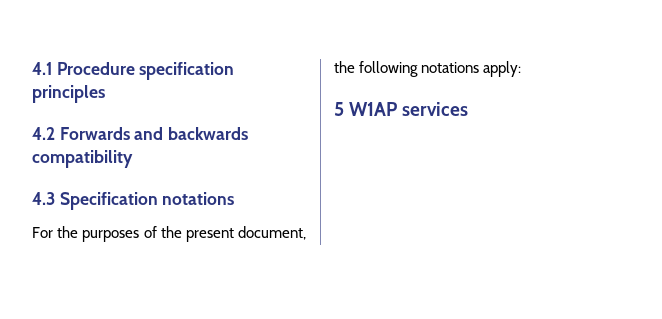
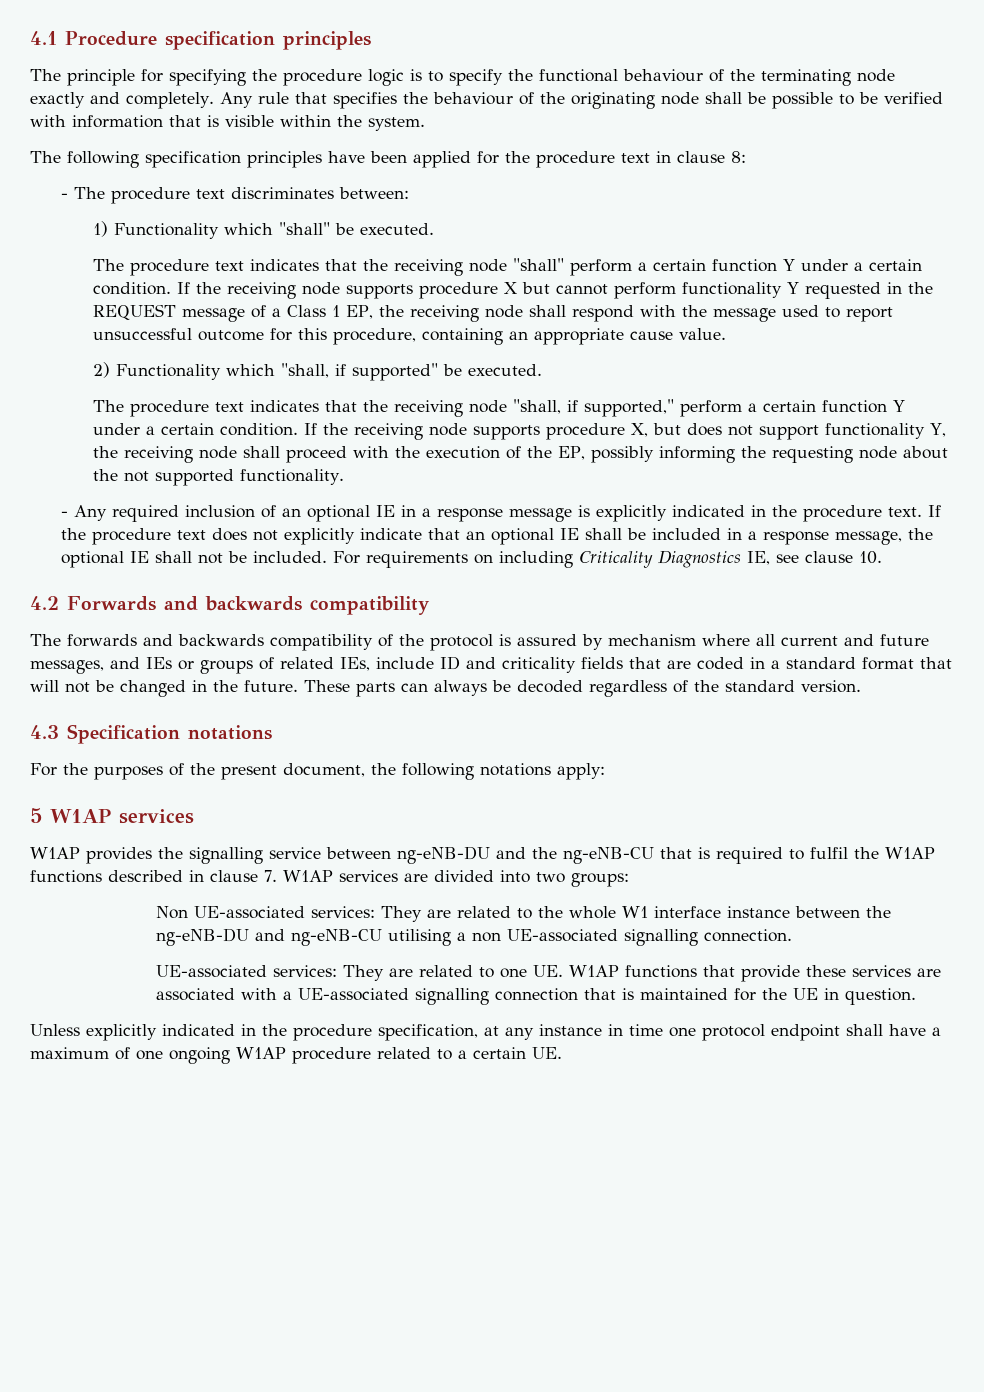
+ The principle for specifying the procedure logic is to specify the functional behaviour of the terminating node exactly and completely. Any rule that specifies the behaviour of the originating node shall be possible to be verified with information that is visible within the system.
+ The following specification principles have been applied for the procedure text in clause 8:
+ - The procedure text discriminates between:
+ 1) Functionality which "shall" be executed.
+ The procedure text indicates that the receiving node "shall" perform a certain function Y under a certain condition. If the receiving node supports procedure X but cannot perform functionality Y requested in the REQUEST message of a Class 1 EP, the receiving node shall respond with the message used to report unsuccessful outcome for this procedure, containing an appropriate cause value.
+ 2) Functionality which "shall, if supported" be executed.
+ The procedure text indicates that the receiving node "shall, if supported," perform a certain function Y under a certain condition. If the receiving node supports procedure X, but does not support functionality Y, the receiving node shall proceed with the execution of the EP, possibly informing the requesting node about the not supported functionality.
+ - Any required inclusion of an optional IE in a response message is explicitly indicated in the procedure text. If the procedure text does not explicitly indicate that an optional IE shall be included in a response message, the optional IE shall not be included. For requirements on including Criticality Diagnostics IE, see clause 10.
+ The forwards and backwards compatibility of the protocol is assured by mechanism where all current and future messages, and IEs or groups of related IEs, include ID and criticality fields that are coded in a standard format that will not be changed in the future. These parts can always be decoded regardless of the standard version.
+ W1AP provides the signalling service between ng-eNB-DU and the ng-eNB-CU that is required to fulfil the W1AP functions described in clause 7. W1AP services are divided into two groups:
+ Non UE-associated services: They are related to the whole W1 interface instance between the ng-eNB-DU and ng-eNB-CU utilising a non UE-associated signalling connection.
+ UE-associated services: They are related to one UE. W1AP functions that provide these services are associated with a UE-associated signalling connection that is maintained for the UE in question.
+ Unless explicitly indicated in the procedure specification, at any instance in time one protocol endpoint shall have a maximum of one ongoing W1AP procedure related to a certain UE.

